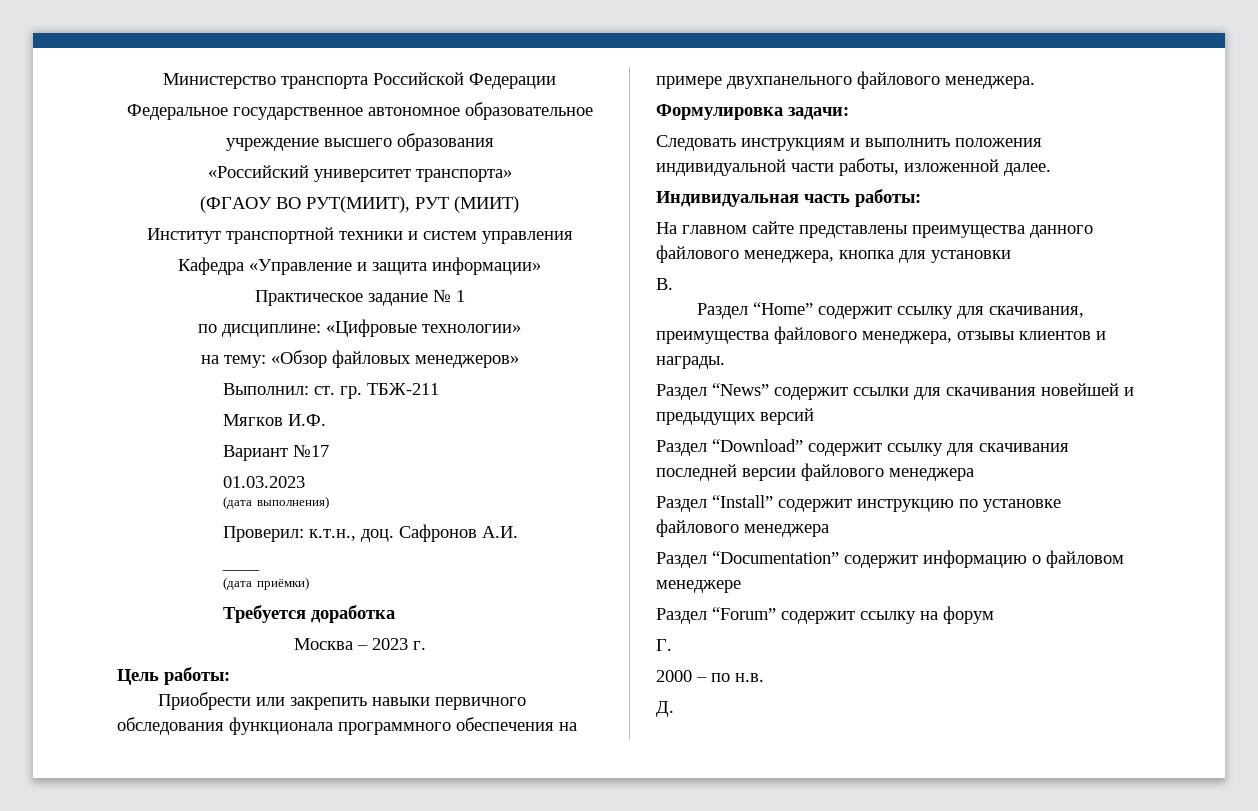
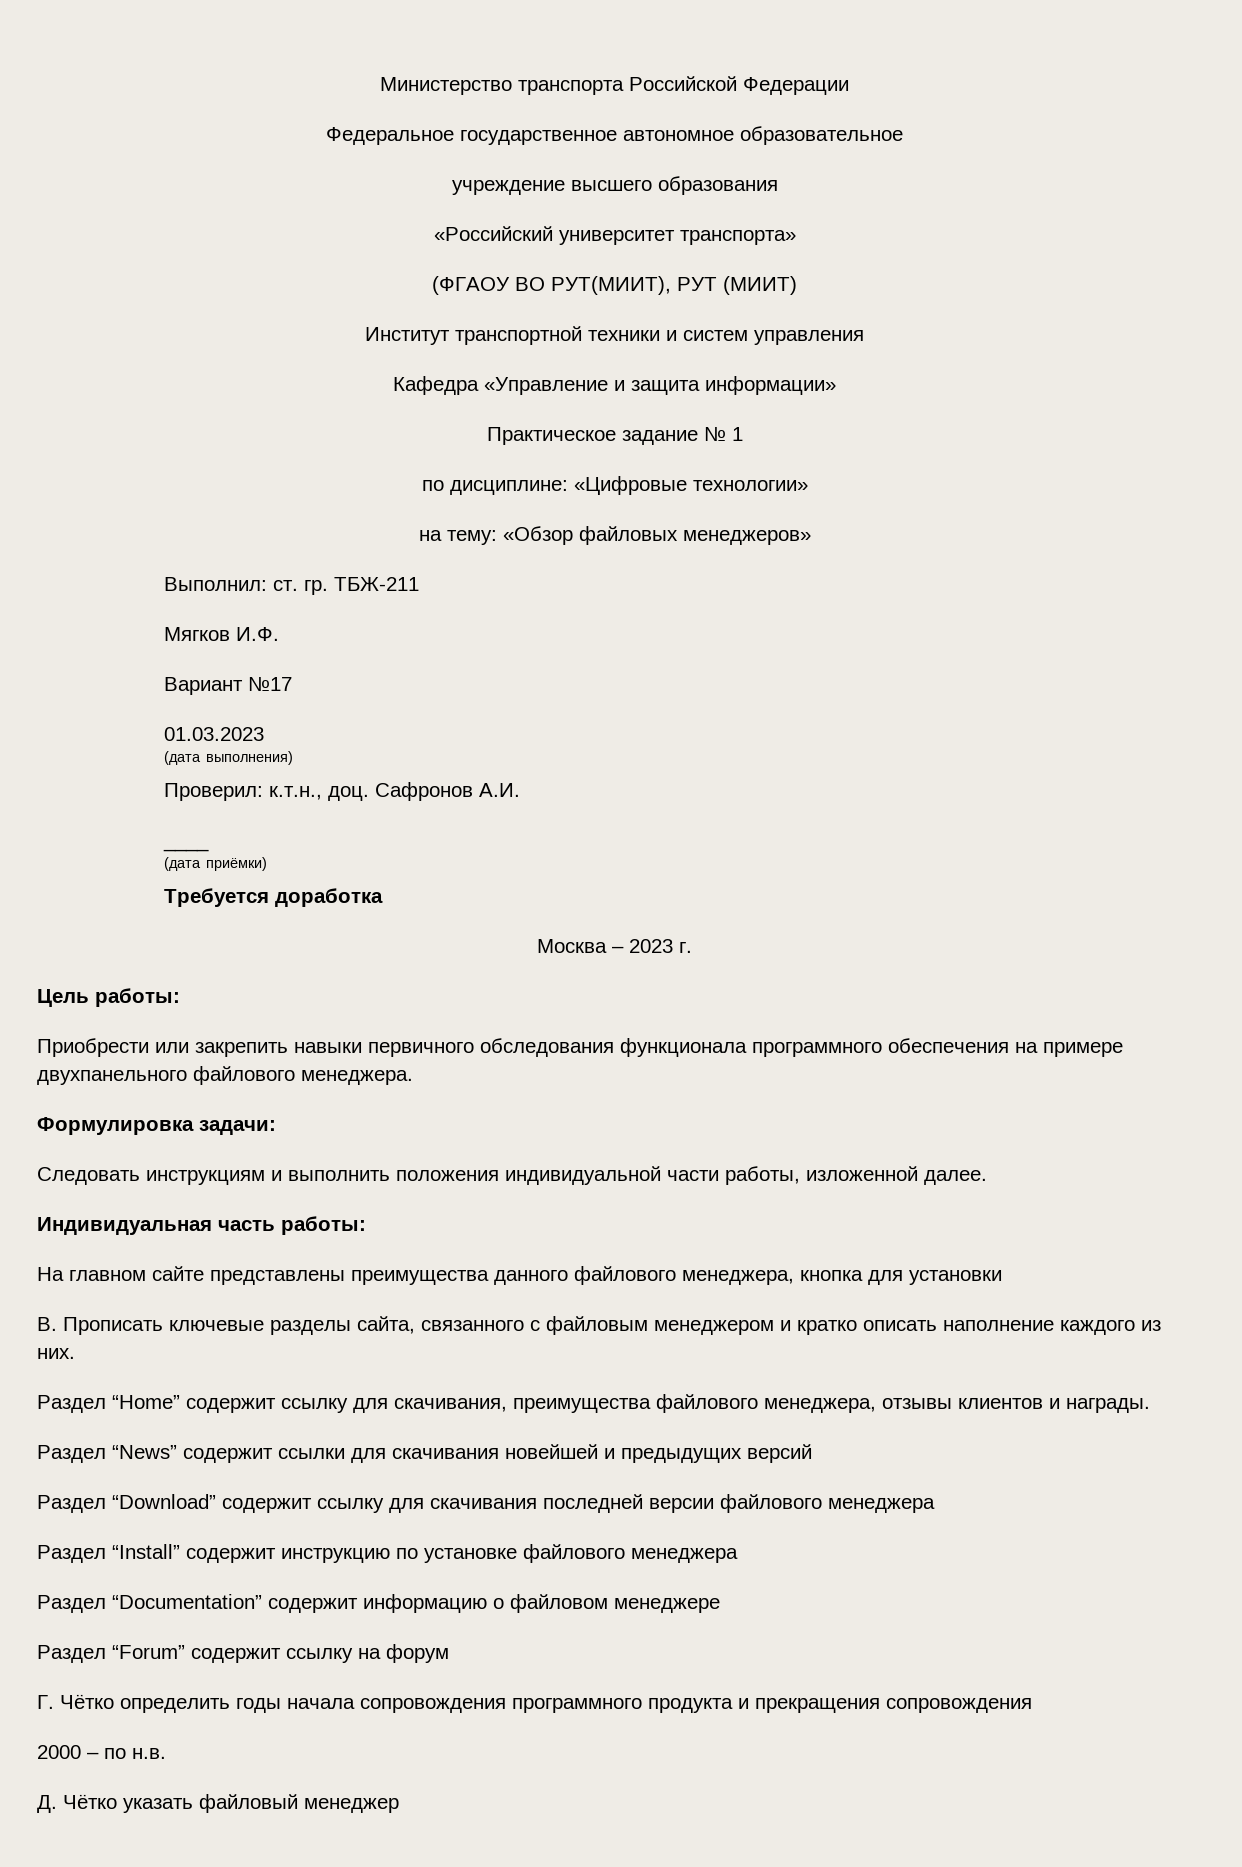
- В.
+ В. Прописать ключевые разделы сайта, связанного с файловым менеджером и кратко описать наполнение каждого из них.
- Г.
+ Г. Чётко определить годы начала сопровождения программного продукта и прекращения сопровождения
- Д.
+ Д. Чётко указать файловый менеджер

